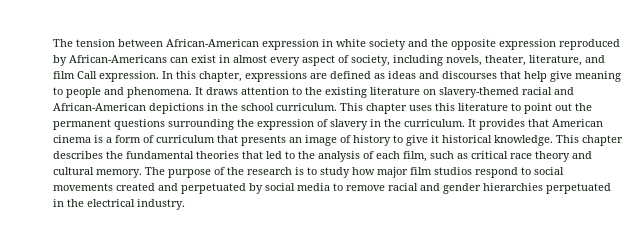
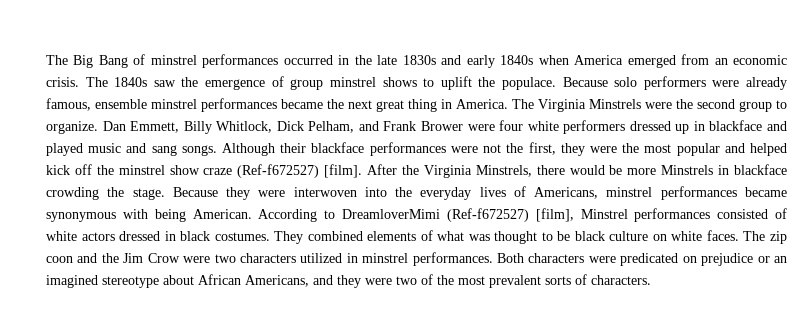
- The tension between African-American expression in white society and the opposite expression reproduced by African-Americans can exist in almost every aspect of society, including novels, theater, literature, and film Call expression. In this chapter, expressions are defined as ideas and discourses that help give meaning to people and phenomena. It draws attention to the existing literature on slavery-themed racial and African-American depictions in the school curriculum. This chapter uses this literature to point out the permanent questions surrounding the expression of slavery in the curriculum. It provides that American cinema is a form of curriculum that presents an image of history to give it historical knowledge. This chapter describes the fundamental theories that led to the analysis of each film, such as critical race theory and cultural memory. The purpose of the research is to study how major film studios respond to social movements created and perpetuated by social media to remove racial and gender hierarchies perpetuated in the electrical industry.
+ The Big Bang of minstrel performances occurred in the late 1830s and early 1840s when America emerged from an economic crisis. The 1840s saw the emergence of group minstrel shows to uplift the populace. Because solo performers were already famous, ensemble minstrel performances became the next great thing in America. The Virginia Minstrels were the second group to organize. Dan Emmett, Billy Whitlock, Dick Pelham, and Frank Brower were four white performers dressed up in blackface and played music and sang songs. Although their blackface performances were not the first, they were the most popular and helped kick off the minstrel show craze (Ref-f672527) [film]. After the Virginia Minstrels, there would be more Minstrels in blackface crowding the stage. Because they were interwoven into the everyday lives of Americans, minstrel performances became synonymous with being American. According to DreamloverMimi (Ref-f672527) [film], Minstrel performances consisted of white actors dressed in black costumes. They combined elements of what was thought to be black culture on white faces. The zip coon and the Jim Crow were two characters utilized in minstrel performances. Both characters were predicated on prejudice or an imagined stereotype about African Americans, and they were two of the most prevalent sorts of characters.

